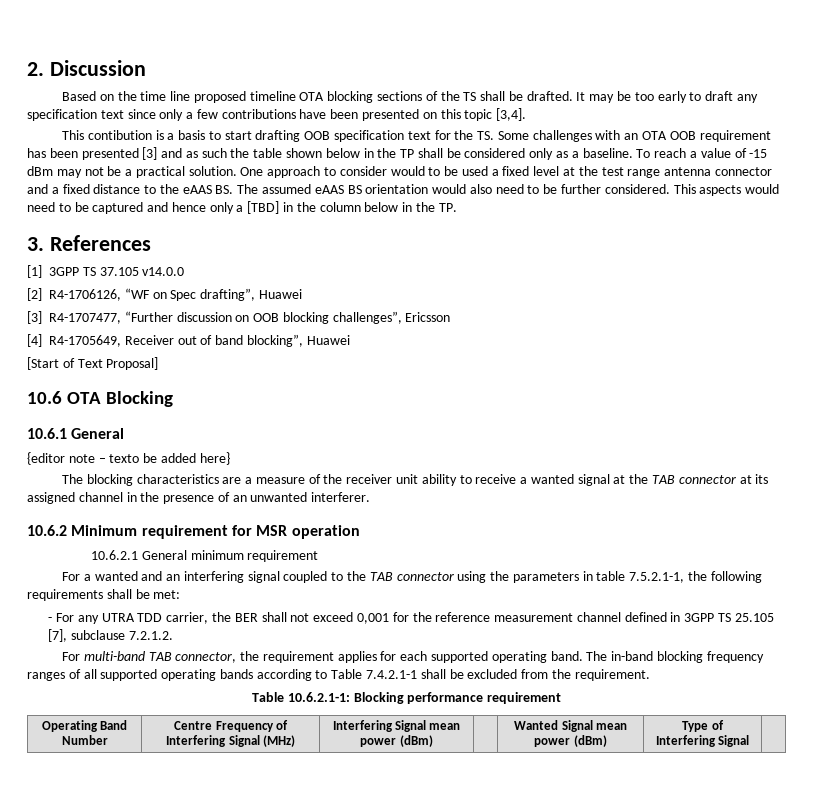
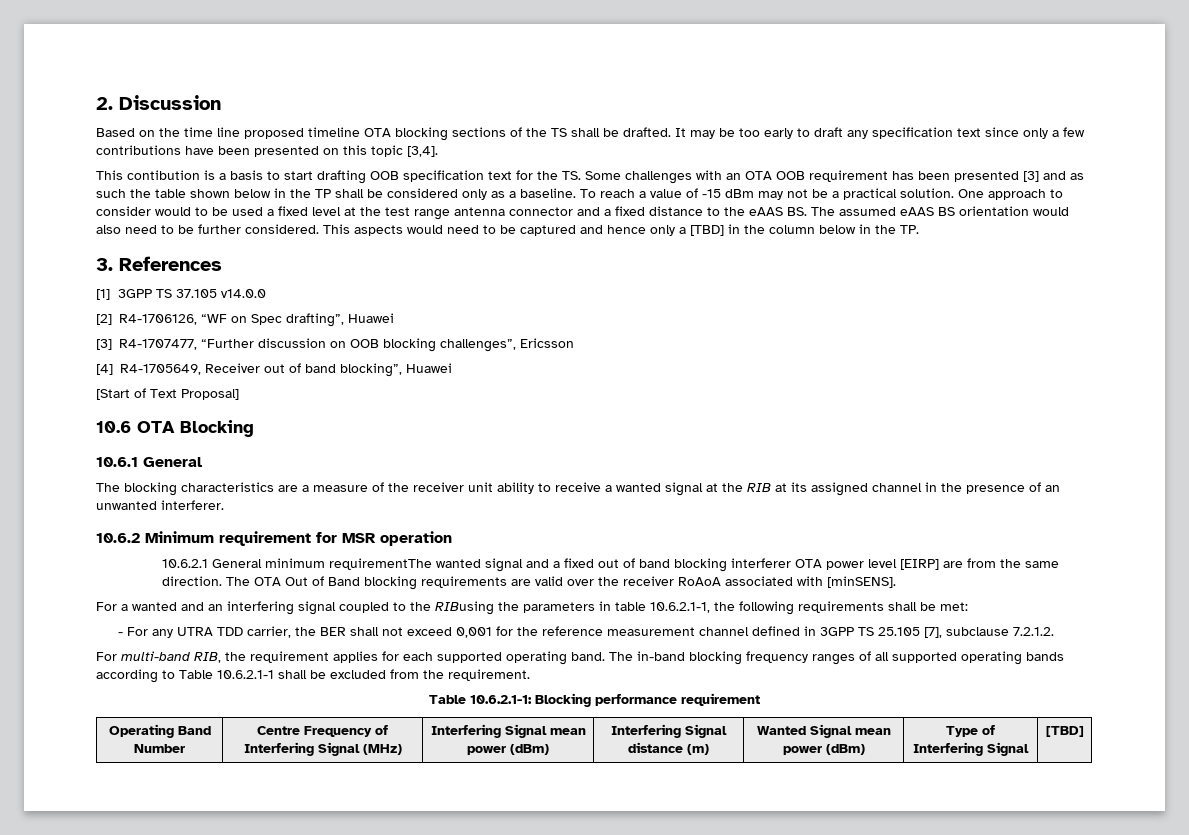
- {editor note – texto be added here}
- The blocking characteristics are a measure of the receiver unit ability to receive a wanted signal at the TAB connector at its assigned channel in the presence of an unwanted interferer.
+ The blocking characteristics are a measure of the receiver unit ability to receive a wanted signal at the RIB at its assigned channel in the presence of an unwanted interferer.
- 10.6.2.1 General minimum requirement
+ 10.6.2.1 General minimum requirementThe wanted signal and a fixed out of band blocking interferer OTA power level [EIRP] are from the same direction. The OTA Out of Band blocking requirements are valid over the receiver RoAoA associated with [minSENS].
- For a wanted and an interfering signal coupled to the TAB connector using the parameters in table 7.5.2.1-1, the following requirements shall be met:
+ For a wanted and an interfering signal coupled to the RIBusing the parameters in table 10.6.2.1-1, the following requirements shall be met:
- For multi-band TAB connector, the requirement applies for each supported operating band.
+ For multi-band RIB, the requirement applies for each supported operating band.
- The in-band blocking frequency ranges of all supported operating bands according to Table 7.4.2.1-1 shall be excluded from the requirement.
+ The in-band blocking frequency ranges of all supported operating bands according to Table 10.6.2.1-1 shall be excluded from the requirement.
- Operating Band Number | Centre Frequency of Interfering Signal (MHz) | Interfering Signal mean power (dBm) | | Wanted Signal mean power (dBm) | Type of Interfering Signal |
+ Operating Band Number | Centre Frequency of Interfering Signal (MHz) | Interfering Signal mean power (dBm) | Interfering Signal distance (m) | Wanted Signal mean power (dBm) | Type of Interfering Signal | [TBD]

